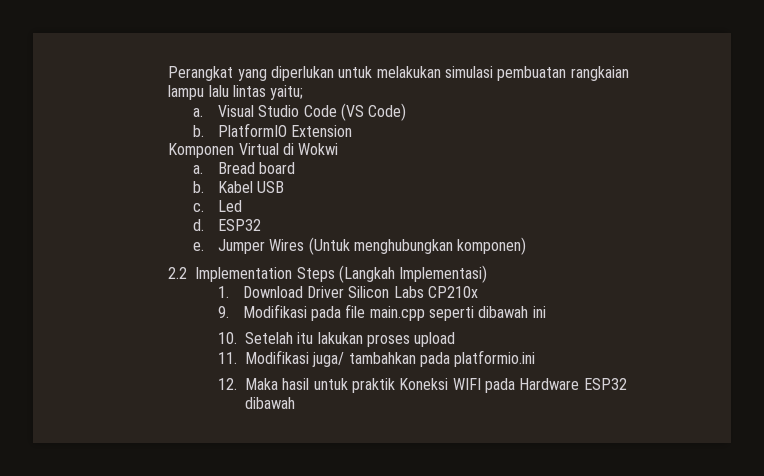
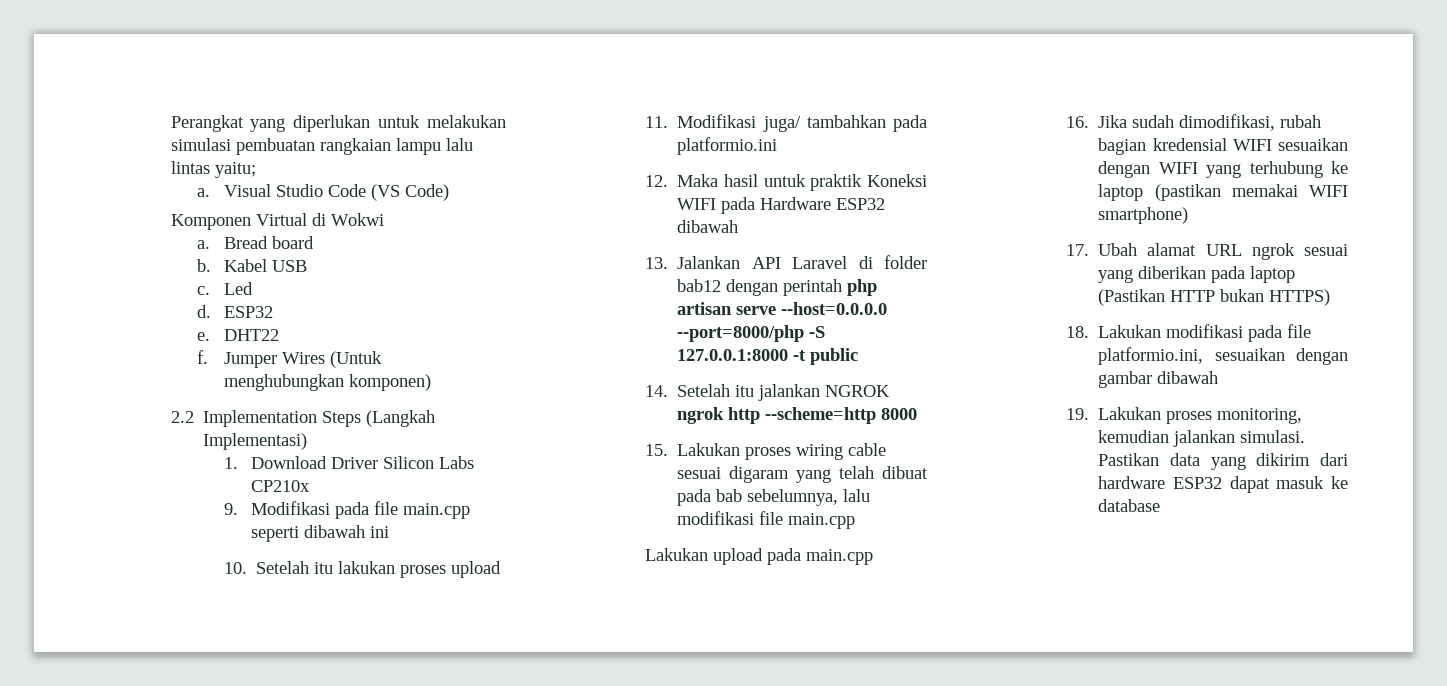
- b. PlatformIO Extension
+ DHT22
+ f.
+ 13. Jalankan API Laravel di folder bab12 dengan perintah php artisan serve --host=0.0.0.0 --port=8000/php -S 127.0.0.1:8000 -t public
+ 14. Setelah itu jalankan NGROK ngrok http --scheme=http 8000
+ 15. Lakukan proses wiring cable sesuai digaram yang telah dibuat pada bab sebelumnya, lalu modifikasi file main.cpp
+ Lakukan upload pada main.cpp
+ 16. Jika sudah dimodifikasi, rubah bagian kredensial WIFI sesuaikan dengan WIFI yang terhubung ke laptop (pastikan memakai WIFI smartphone)
+ 17. Ubah alamat URL ngrok sesuai yang diberikan pada laptop (Pastikan HTTP bukan HTTPS)
+ 18. Lakukan modifikasi pada file platformio.ini, sesuaikan dengan gambar dibawah
+ 19. Lakukan proses monitoring, kemudian jalankan simulasi. Pastikan data yang dikirim dari hardware ESP32 dapat masuk ke database

